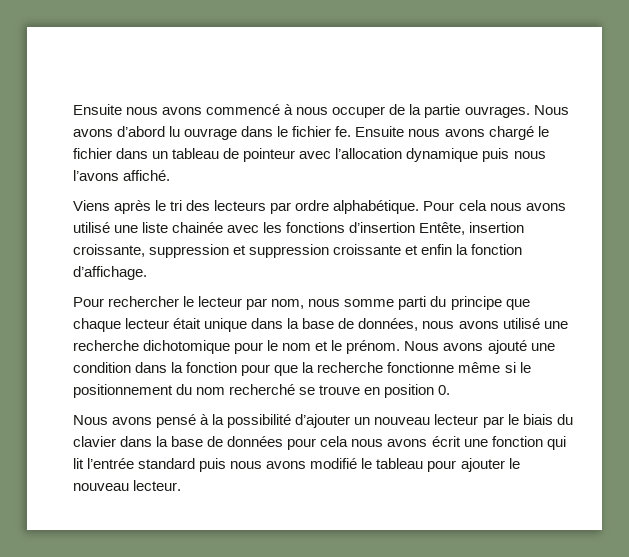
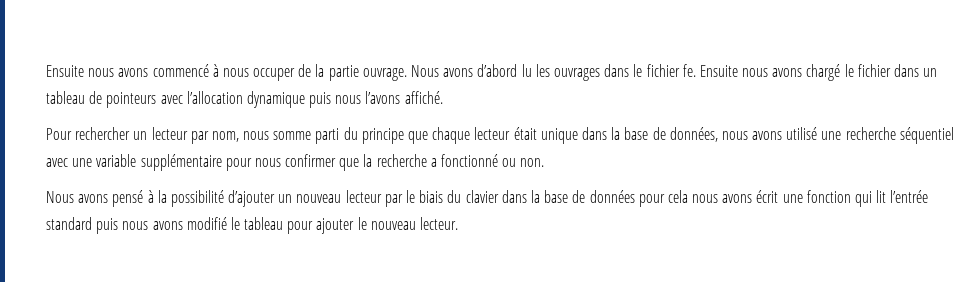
- Ensuite nous avons commencé à nous occuper de la partie ouvrages.
+ Ensuite nous avons commencé à nous occuper de la partie ouvrage.
- Nous avons d’abord lu ouvrage dans le fichier fe.
+ Nous avons d’abord lu les ouvrages dans le fichier fe.
- Ensuite nous avons chargé le fichier dans un tableau de pointeur avec l’allocation dynamique puis nous l’avons affiché.
+ Ensuite nous avons chargé le fichier dans un tableau de pointeurs avec l’allocation dynamique puis nous l’avons affiché.
- Viens après le tri des lecteurs par ordre alphabétique. Pour cela nous avons utilisé une liste chainée avec les fonctions d’insertion Entête, insertion croissante, suppression et suppression croissante et enfin la fonction d’affichage.
- Pour rechercher le lecteur par nom, nous somme parti du principe que chaque lecteur était unique dans la base de données, nous avons utilisé une recherche dichotomique pour le nom et le prénom. Nous avons ajouté une condition dans la fonction pour que la recherche fonctionne même si le positionnement du nom recherché se trouve en position 0.
+ Pour rechercher un lecteur par nom, nous somme parti du principe que chaque lecteur était unique dans la base de données, nous avons utilisé une recherche séquentiel avec une variable supplémentaire pour nous confirmer que la recherche a fonctionné ou non.

